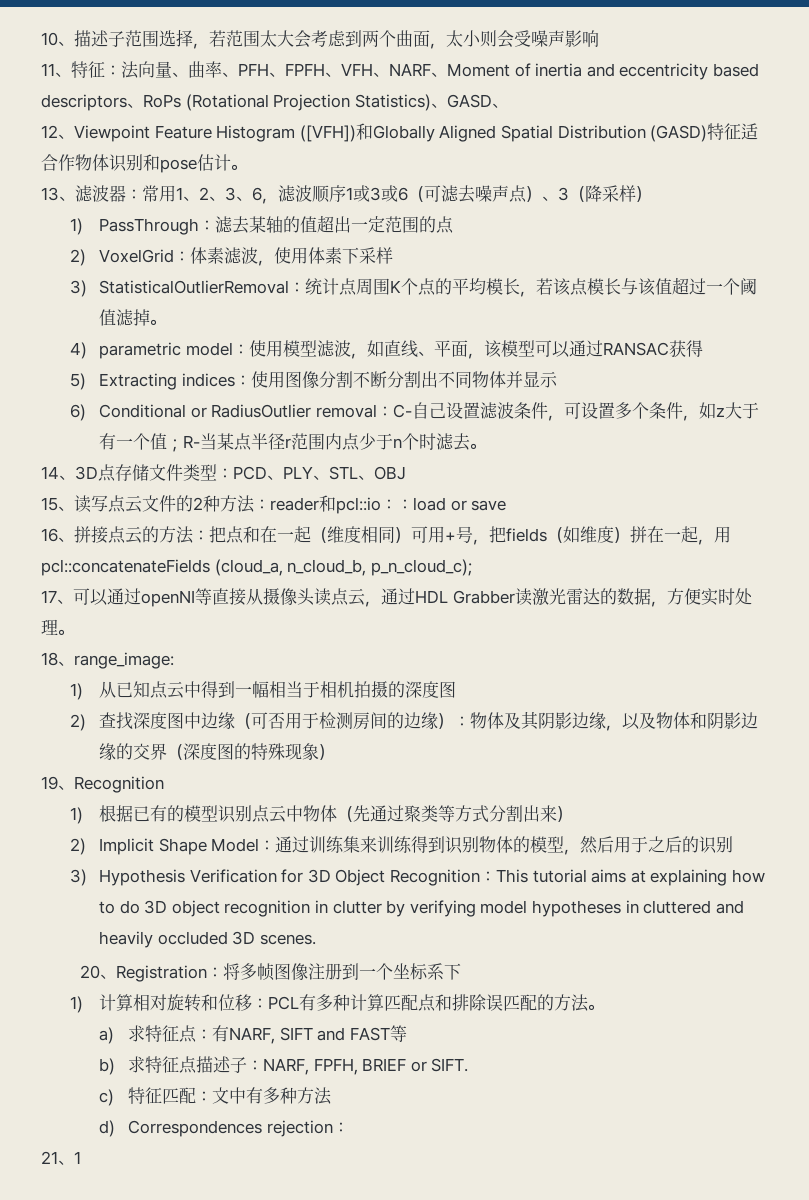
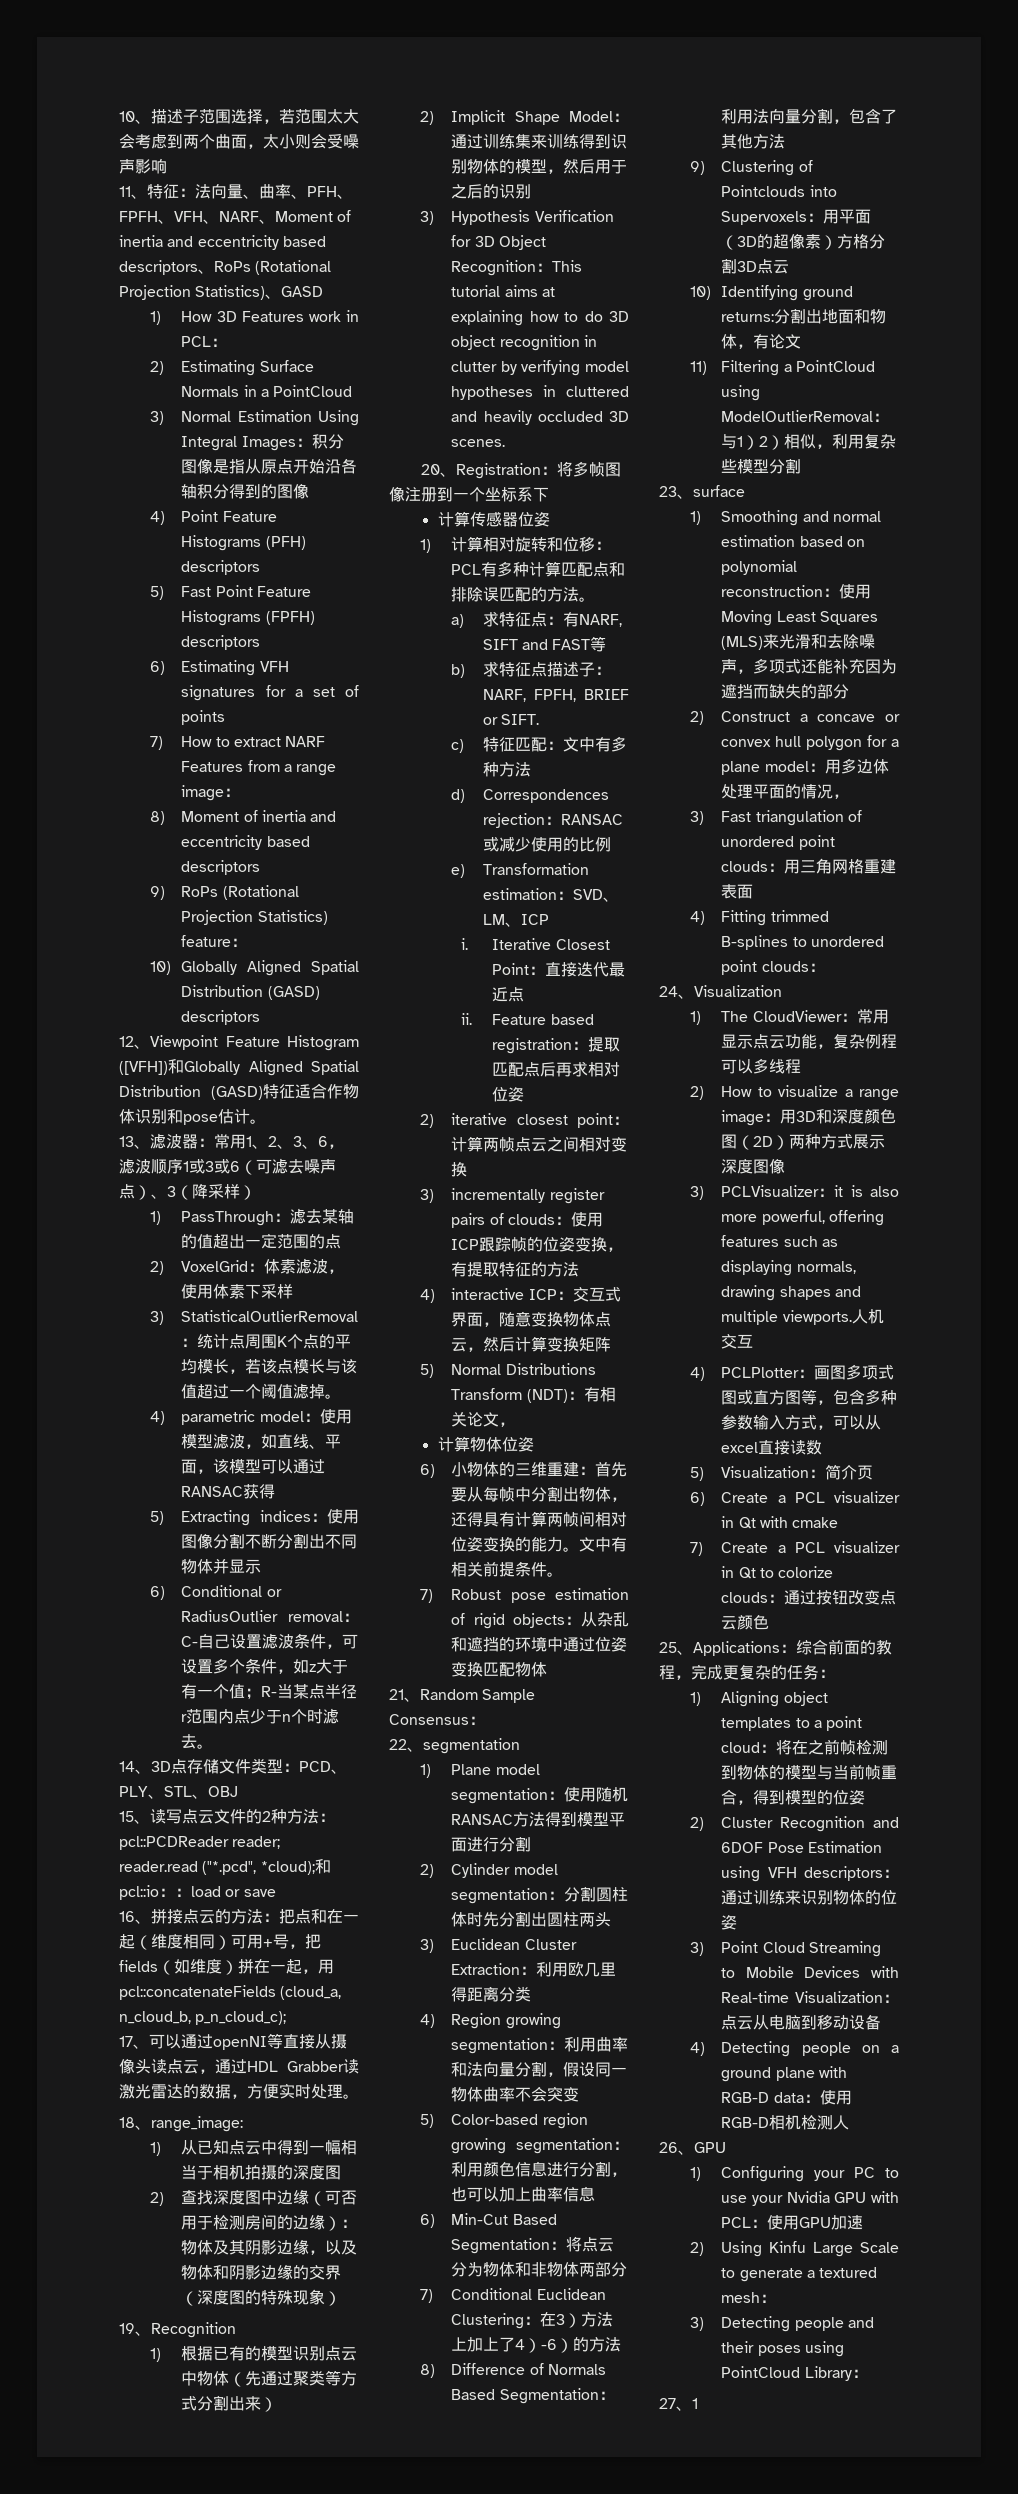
- 11、特征：法向量、曲率、PFH、FPFH、VFH、NARF、Moment of inertia and eccentricity based descriptors、RoPs (Rotational Projection Statistics)、GASD、
+ 11、特征：法向量、曲率、PFH、FPFH、VFH、NARF、Moment of inertia and eccentricity based descriptors、RoPs (Rotational Projection Statistics)、GASD
+ 1) How 3D Features work in PCL：
+ 2) Estimating Surface Normals in a PointCloud
+ 3) Normal Estimation Using Integral Images：积分图像是指从原点开始沿各轴积分得到的图像
+ 4) Point Feature Histograms (PFH) descriptors
+ 5) Fast Point Feature Histograms (FPFH) descriptors
+ 6) Estimating VFH signatures for a set of points
+ 7) How to extract NARF Features from a range image：
+ 8) Moment of inertia and eccentricity based descriptors
+ 9) RoPs (Rotational Projection Statistics) feature：
+ 10) Globally Aligned Spatial Distribution (GASD) descriptors
- 15、读写点云文件的2种方法：reader和pcl::io：：load or save
+ 15、读写点云文件的2种方法：pcl::PCDReader reader; reader.read ("*.pcd", *cloud);和pcl::io：：load or save
+ 计算传感器位姿
- d) Correspondences rejection：
- 21、1
+ d) Correspondences rejection：RANSAC或减少使用的比例
+ e) Transformation estimation：SVD、LM、ICP
+ i. Iterative Closest Point：直接迭代最近点
+ ii. Feature based registration：提取匹配点后再求相对位姿
+ 2) iterative closest point：计算两帧点云之间相对变换
+ 3) incrementally register pairs of clouds：使用ICP跟踪帧的位姿变换，有提取特征的方法
+ 4) interactive ICP：交互式界面，随意变换物体点云，然后计算变换矩阵
+ 5) Normal Distributions Transform (NDT)：有相关论文，
+ 计算物体位姿
+ 6)小物体的三维重建：首先要从每帧中分割出物体，还得具有计算两帧间相对位姿变换的能力。文中有相关前提条件。
+ 7) Robust pose estimation of rigid objects：从杂乱和遮挡的环境中通过位姿变换匹配物体
+ 21、Random Sample Consensus：
+ 22、segmentation
+ 1) Plane model segmentation：使用随机RANSAC方法得到模型平面进行分割
+ 2) Cylinder model segmentation：分割圆柱体时先分割出圆柱两头
+ 3) Euclidean Cluster Extraction：利用欧几里得距离分类
+ 4) Region growing segmentation：利用曲率和法向量分割，假设同一物体曲率不会突变
+ 5) Color-based region growing segmentation：利用颜色信息进行分割，也可以加上曲率信息
+ 6) Min-Cut Based Segmentation：将点云分为物体和非物体两部分
+ 7) Conditional Euclidean Clustering：在3）方法上加上了4）-6）的方法
+ 8) Difference of Normals Based Segmentation：利用法向量分割，包含了其他方法
+ 9) Clustering of Pointclouds into Supervoxels：用平面（3D的超像素）方格分割3D点云
+ 10) Identifying ground returns:分割出地面和物体，有论文
+ 11) Filtering a PointCloud using ModelOutlierRemoval：与1）2）相似，利用复杂些模型分割
+ 23、surface
+ 1) Smoothing and normal estimation based on polynomial reconstruction：使用Moving Least Squares (MLS)来光滑和去除噪声，多项式还能补充因为遮挡而缺失的部分
+ 2) Construct a concave or convex hull polygon for a plane model：用多边体处理平面的情况，
+ 3) Fast triangulation of unordered point clouds：用三角网格重建表面
+ 4) Fitting trimmed B-splines to unordered point clouds：
+ 24、Visualization
+ 1) The CloudViewer：常用显示点云功能，复杂例程可以多线程
+ 2) How to visualize a range image：用3D和深度颜色图（2D）两种方式展示深度图像
+ 3) PCLVisualizer：it is also more powerful, offering features such as displaying normals, drawing shapes and multiple viewports.人机交互
+ 4) PCLPlotter：画图多项式图或直方图等，包含多种参数输入方式，可以从excel直接读数
+ 5) Visualization：简介页
+ 6) Create a PCL visualizer in Qt with cmake
+ 7) Create a PCL visualizer in Qt to colorize clouds：通过按钮改变点云颜色
+ 25、Applications：综合前面的教程，完成更复杂的任务：
+ 1) Aligning object templates to a point cloud：将在之前帧检测到物体的模型与当前帧重合，得到模型的位姿
+ 2) Cluster Recognition and 6DOF Pose Estimation using VFH descriptors：通过训练来识别物体的位姿
+ 3) Point Cloud Streaming to Mobile Devices with Real-time Visualization：点云从电脑到移动设备
+ 4) Detecting people on a ground plane with RGB-D data：使用RGB-D相机检测人
+ 26、GPU
+ 1) Configuring your PC to use your Nvidia GPU with PCL：使用GPU加速
+ 2) Using Kinfu Large Scale to generate a textured mesh：
+ 3) Detecting people and their poses using PointCloud Library：
+ 27、1

